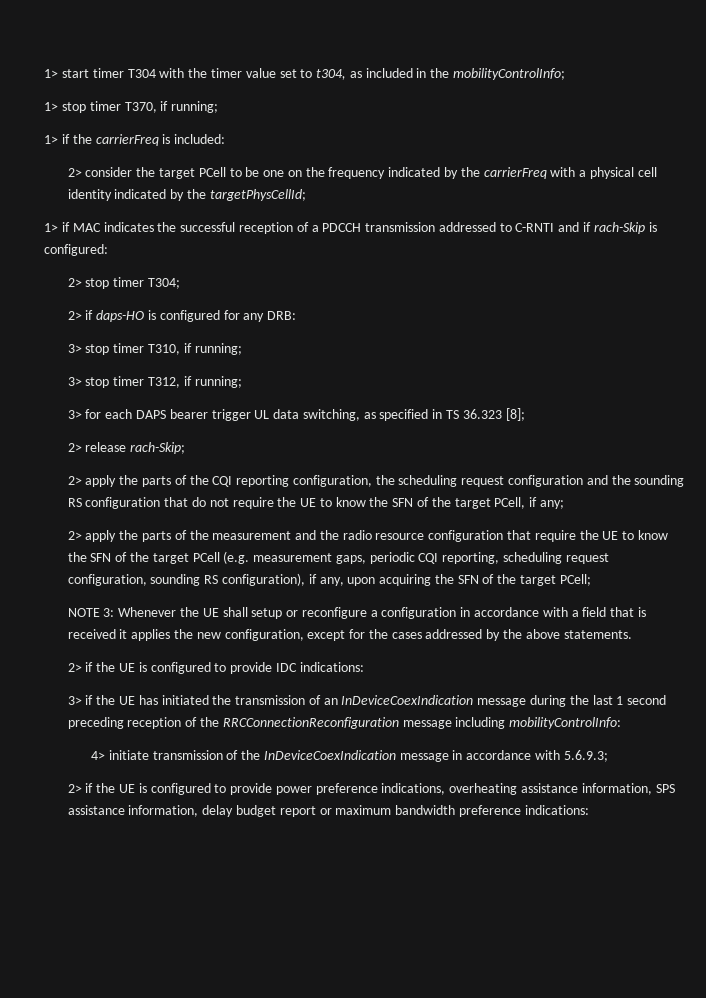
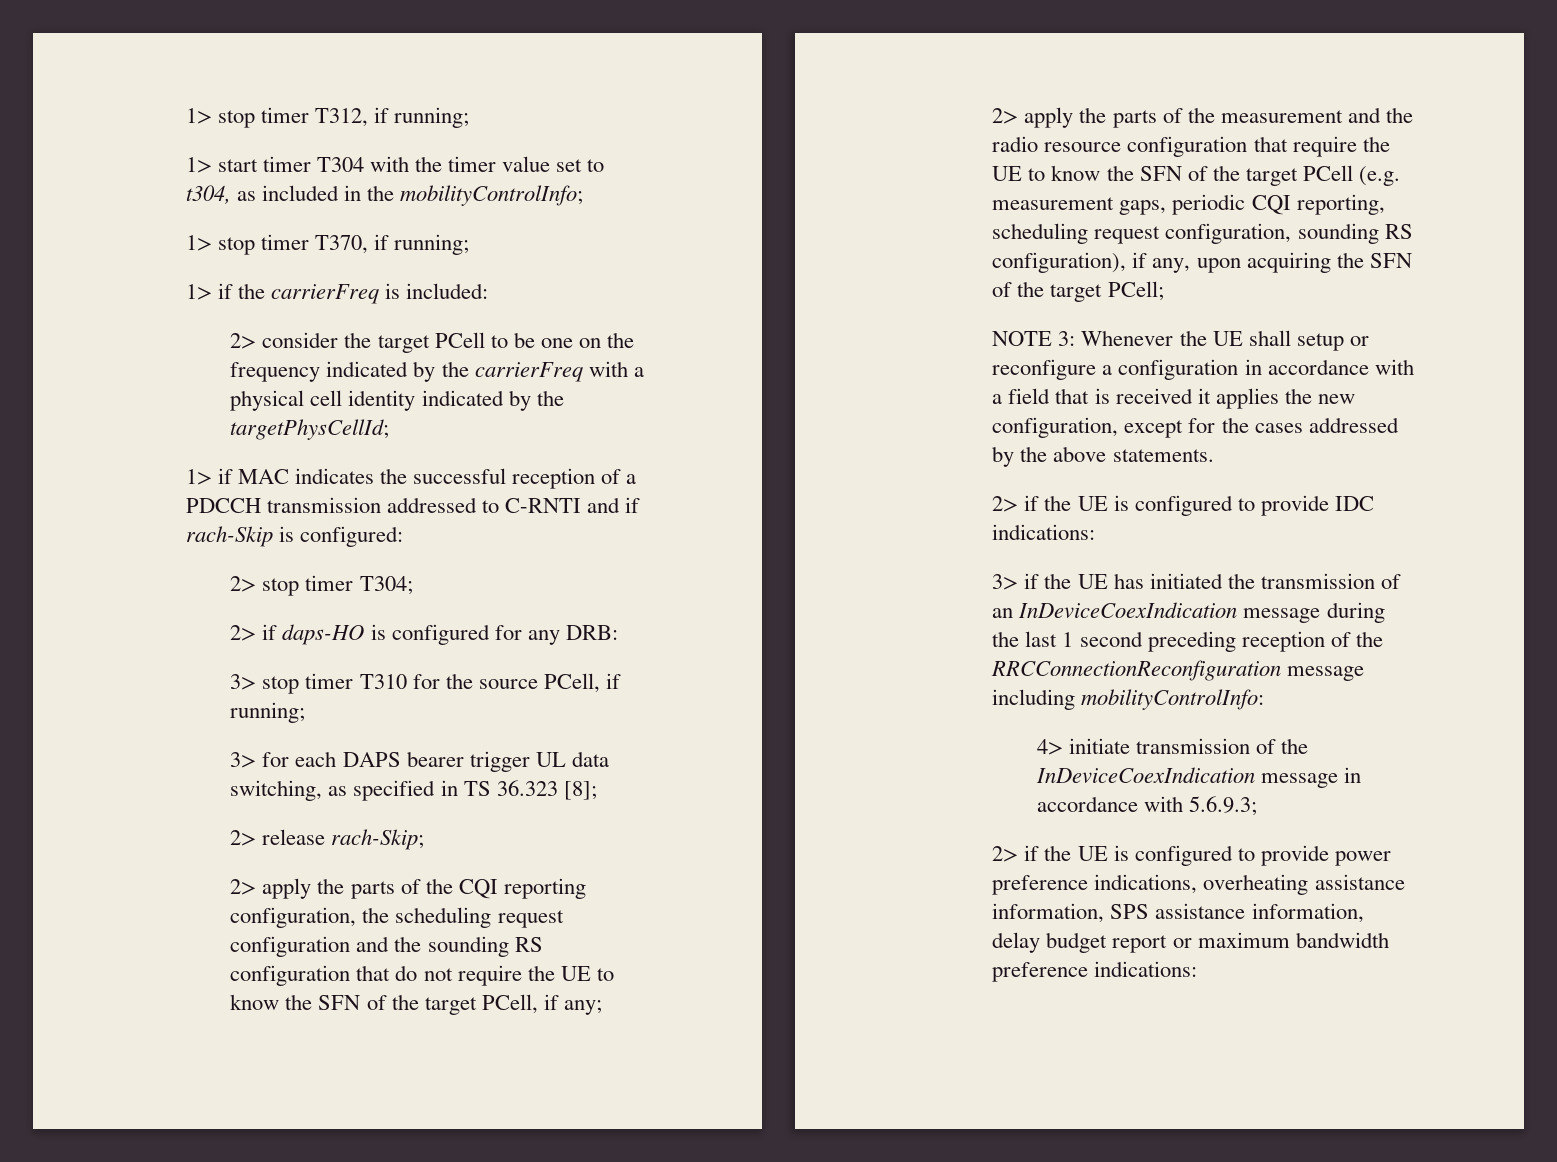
+ 1> stop timer T312, if running;
- 3> stop timer T310, if running;
- 3> stop timer T312, if running;
+ 3> stop timer T310 for the source PCell, if running;

